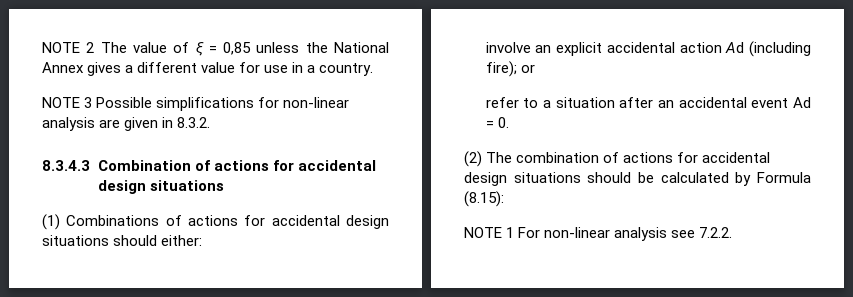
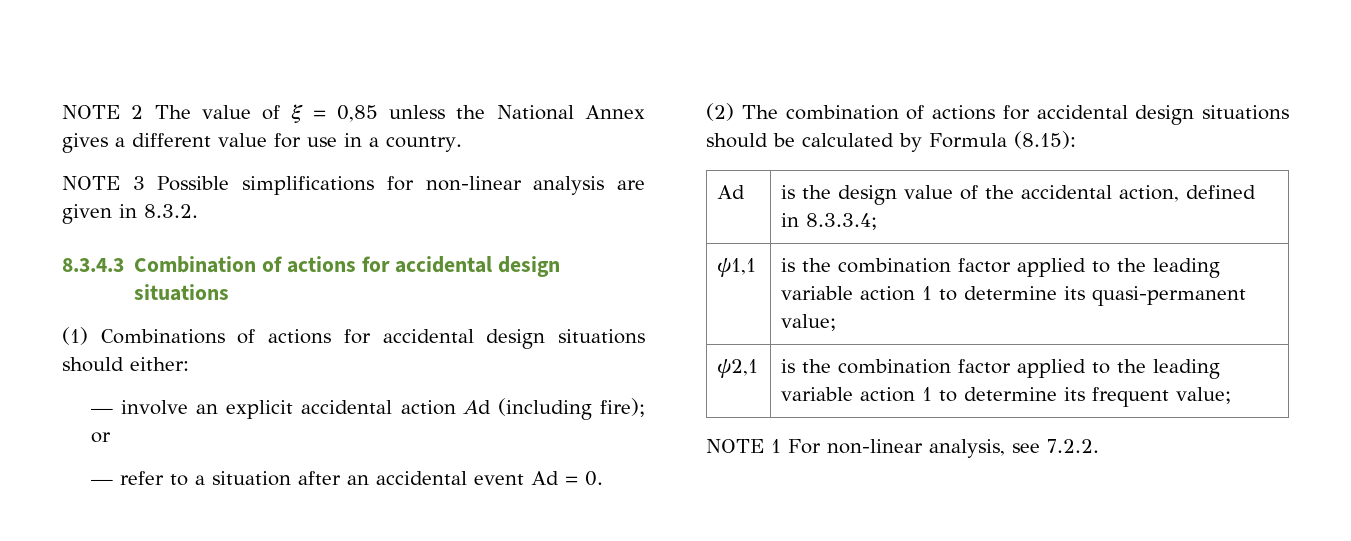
- involve an explicit accidental action Ad (including fire); or
+ — involve an explicit accidental action Ad (including fire); or
- refer to a situation after an accidental event Ad = 0.
+ — refer to a situation after an accidental event Ad = 0.
+ Ad | is the design value of the accidental action, defined in 8.3.3.4;
+ ψ1,1 | is the combination factor applied to the leading variable action 1 to determine its quasi-permanent value;
+ ψ2,1 | is the combination factor applied to the leading variable action 1 to determine its frequent value;
- NOTE 1 For non-linear analysis see 7.2.2.
+ NOTE 1 For non-linear analysis, see 7.2.2.

